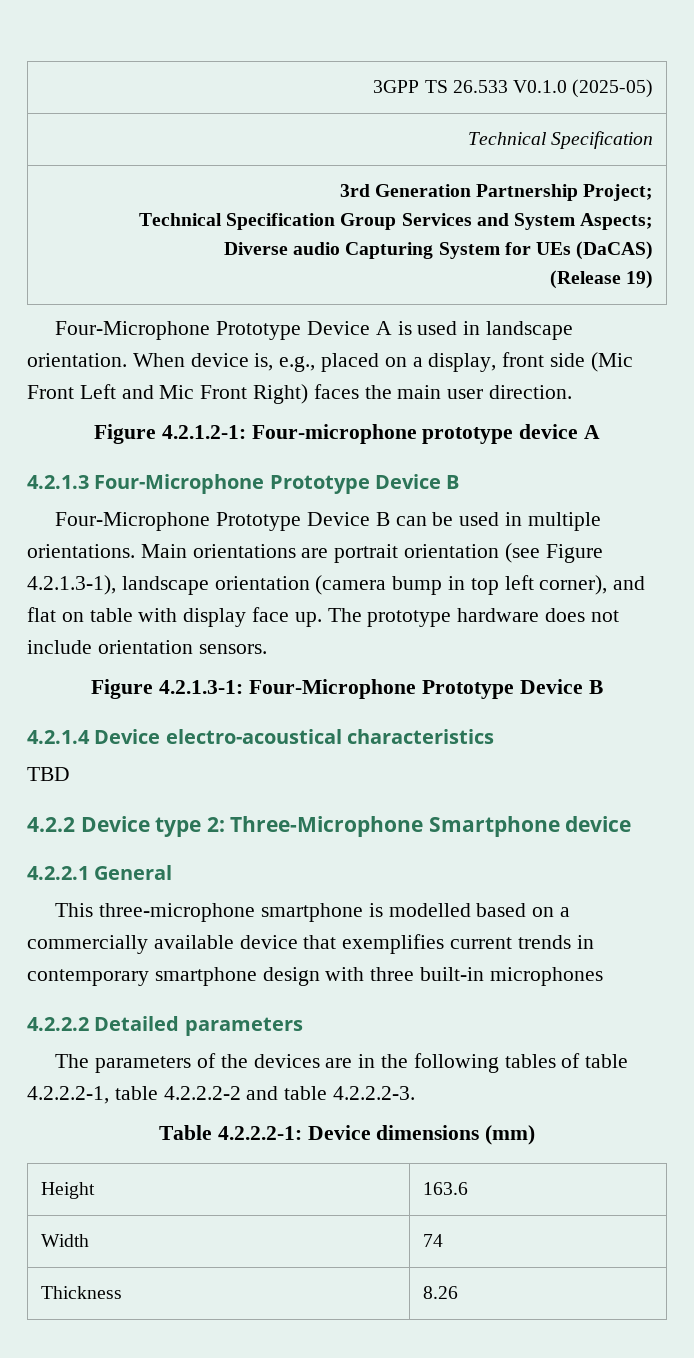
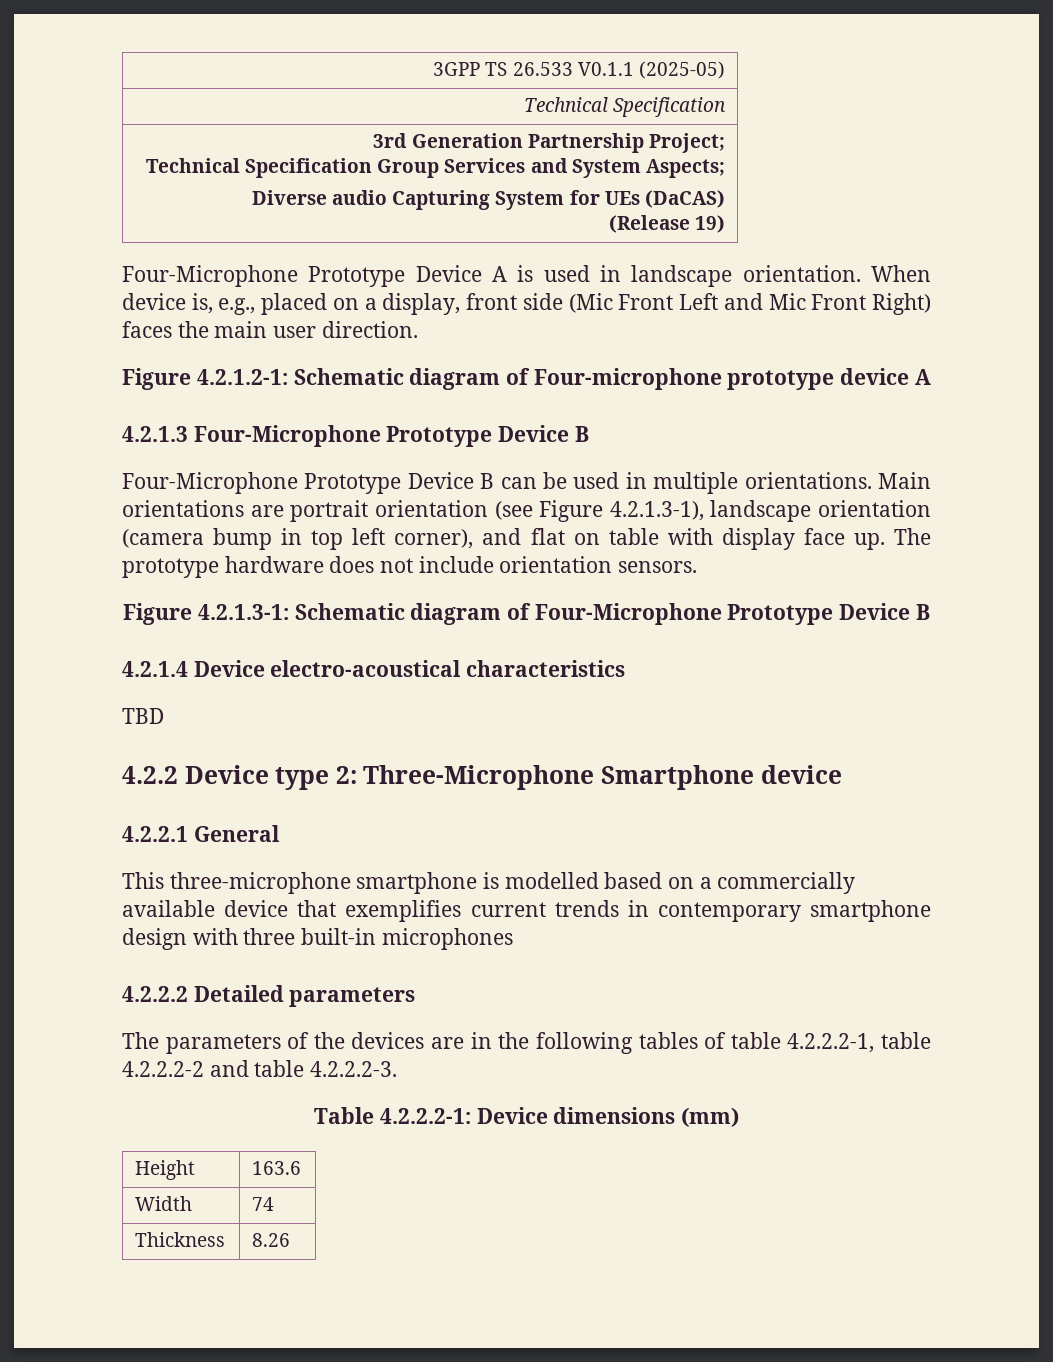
- 3GPP TS 26.533 V0.1.0 (2025-05)
+ 3GPP TS 26.533 V0.1.1 (2025-05)
- Figure 4.2.1.2-1: Four-microphone prototype device A
+ Figure 4.2.1.2-1: Schematic diagram of Four-microphone prototype device A
- Figure 4.2.1.3-1: Four-Microphone Prototype Device B
+ Figure 4.2.1.3-1: Schematic diagram of Four-Microphone Prototype Device B

